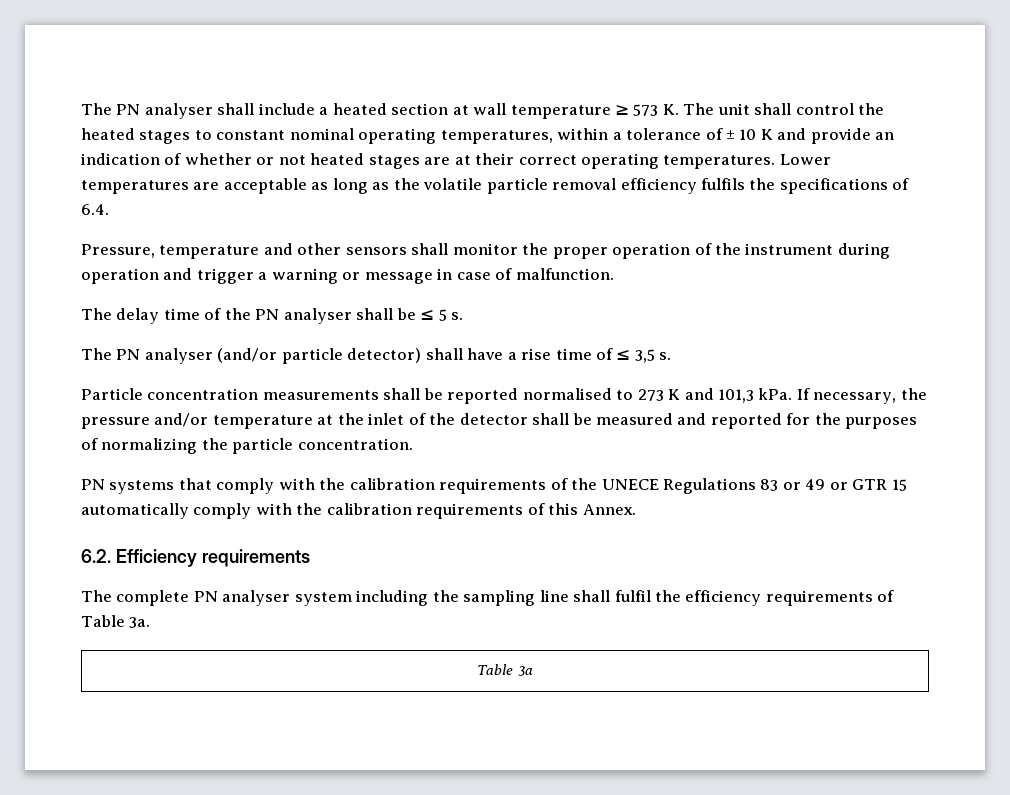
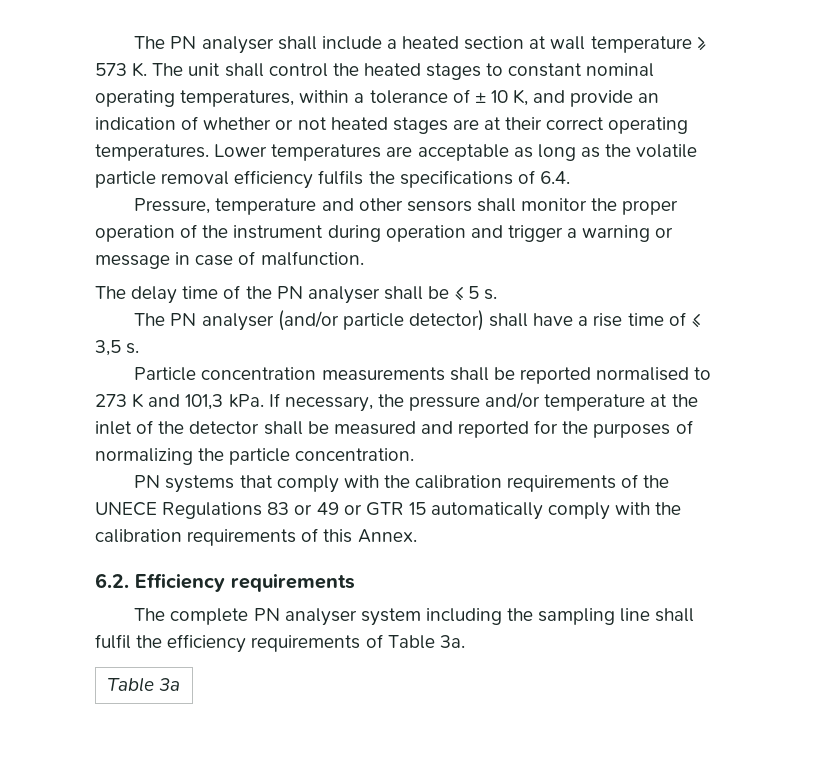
- The PN analyser shall include a heated section at wall temperature ≥ 573 K. The unit shall control the heated stages to constant nominal operating temperatures, within a tolerance of ± 10 K and provide an indication of whether or not heated stages are at their correct operating temperatures.
+ The PN analyser shall include a heated section at wall temperature ≥ 573 K. The unit shall control the heated stages to constant nominal operating temperatures, within a tolerance of ± 10 K, and provide an indication of whether or not heated stages are at their correct operating temperatures.

